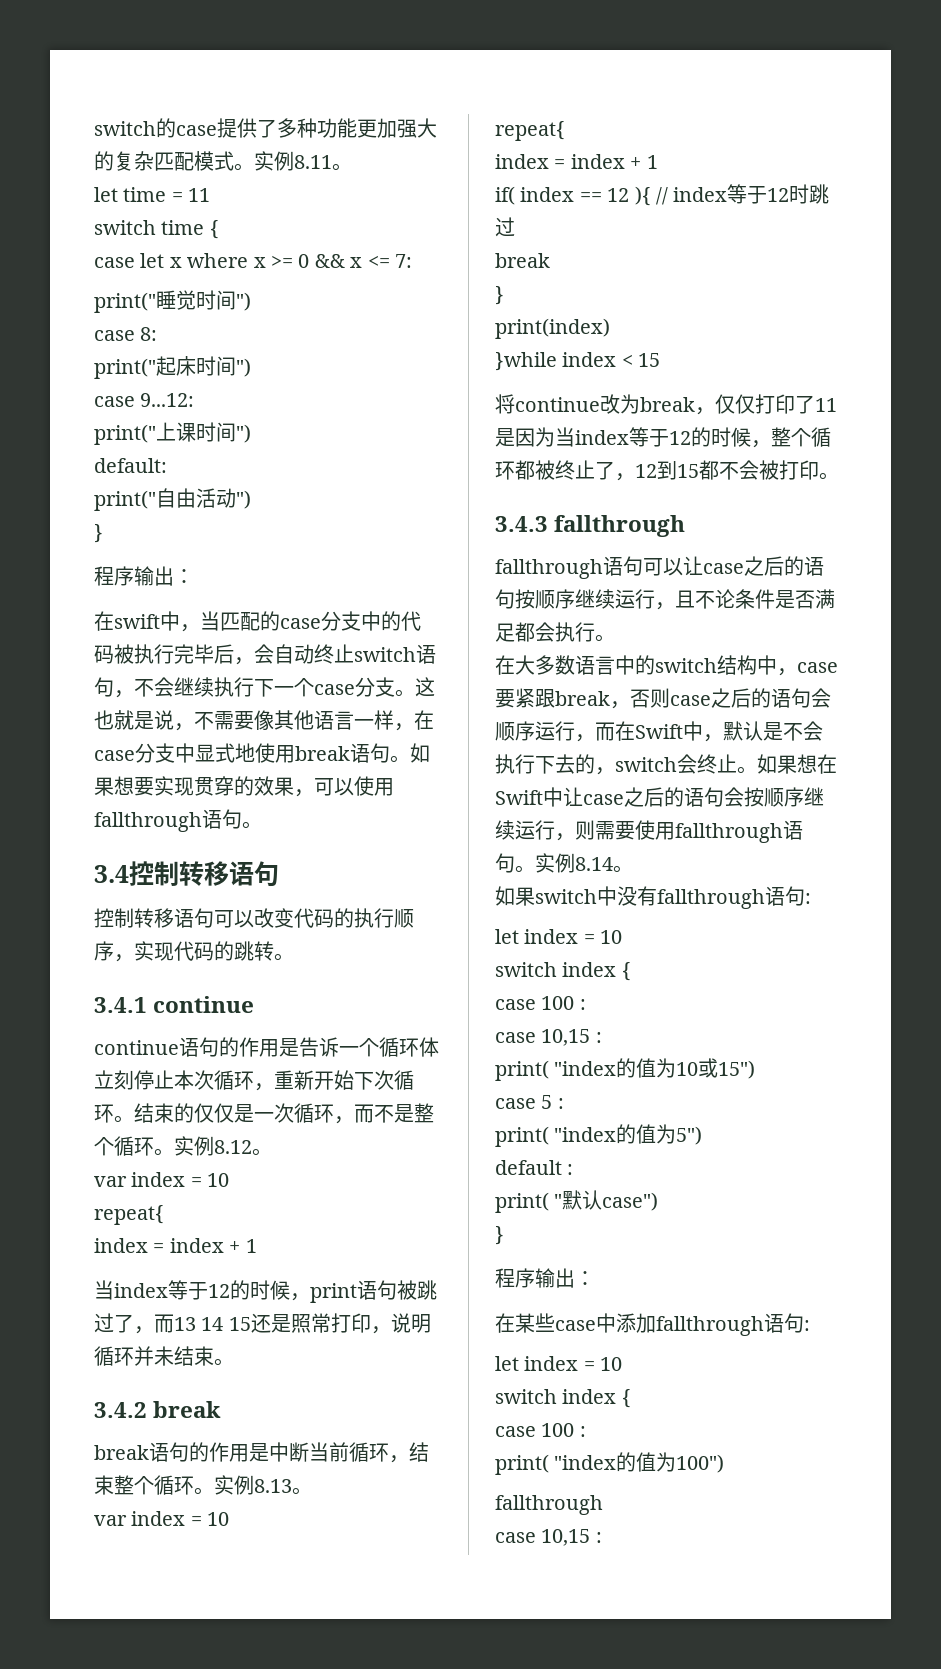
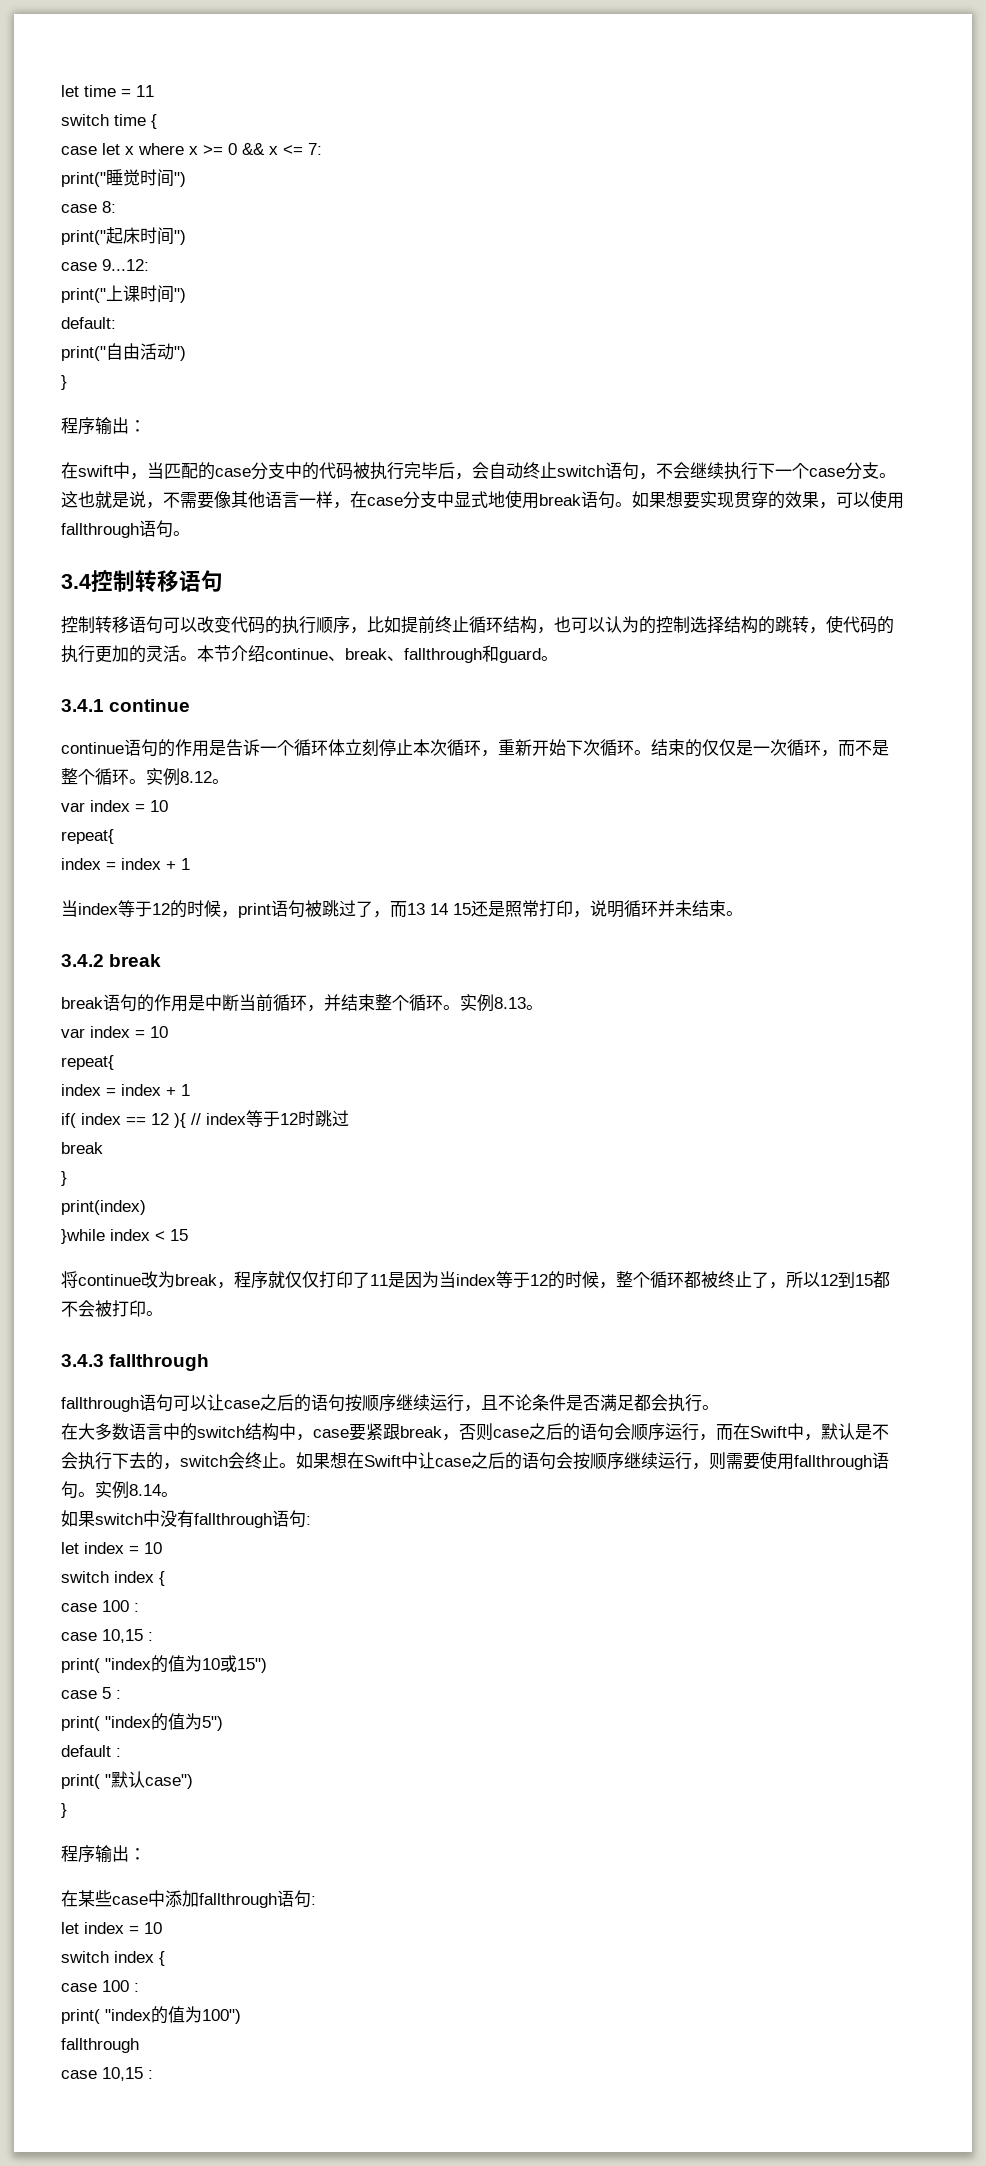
- switch的case提供了多种功能更加强大的复杂匹配模式。实例8.11。
- 控制转移语句可以改变代码的执行顺序，实现代码的跳转。
+ 控制转移语句可以改变代码的执行顺序，比如提前终止循环结构，也可以认为的控制选择结构的跳转，使代码的执行更加的灵活。本节介绍continue、break、fallthrough和guard。
- break语句的作用是中断当前循环，结束整个循环。
+ break语句的作用是中断当前循环，并结束整个循环。
- 将continue改为break，仅仅打印了11是因为当index等于12的时候，整个循环都被终止了，12到15都不会被打印。
+ 将continue改为break，程序就仅仅打印了11是因为当index等于12的时候，整个循环都被终止了，所以12到15都不会被打印。

